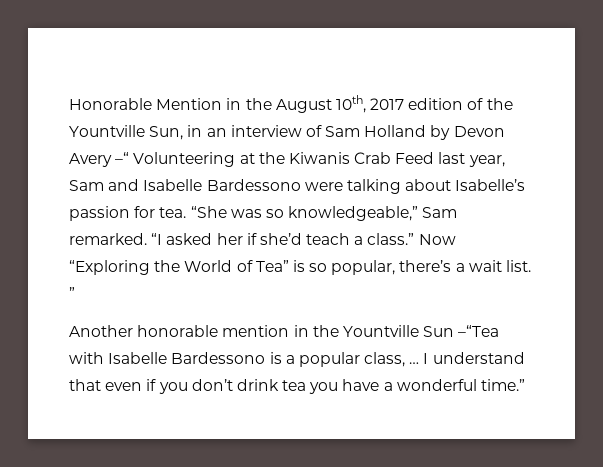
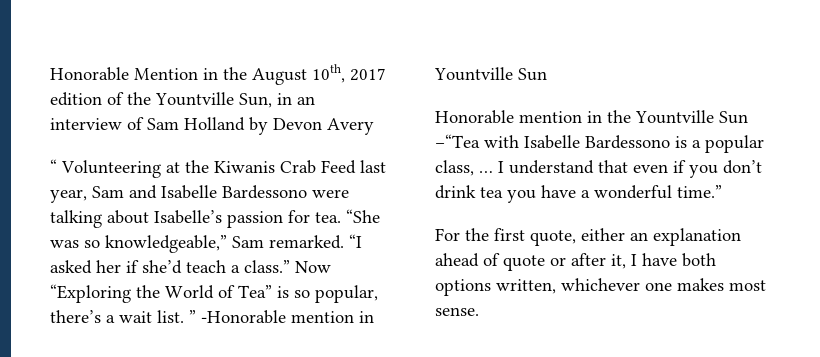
- Honorable Mention in the August 10th, 2017 edition of the Yountville Sun, in an interview of Sam Holland by Devon Avery –“ Volunteering at the Kiwanis Crab Feed last year, Sam and Isabelle Bardessono were talking about Isabelle’s passion for tea.
+ Honorable Mention in the August 10th, 2017 edition of the Yountville Sun, in an interview of Sam Holland by Devon Avery
+ “ Volunteering at the Kiwanis Crab Feed last year, Sam and Isabelle Bardessono were talking about Isabelle’s passion for tea.
- Now “Exploring the World of Tea” is so popular, there’s a wait list. ”
- Another honorable mention in the Yountville Sun –“Tea with Isabelle Bardessono is a popular class, …
+ Now “Exploring the World of Tea” is so popular, there’s a wait list. ” -Honorable mention in Yountville Sun
+ Honorable mention in the Yountville Sun –“Tea with Isabelle Bardessono is a popular class, …
+ For the first quote, either an explanation ahead of quote or after it, I have both options written, whichever one makes most sense.

